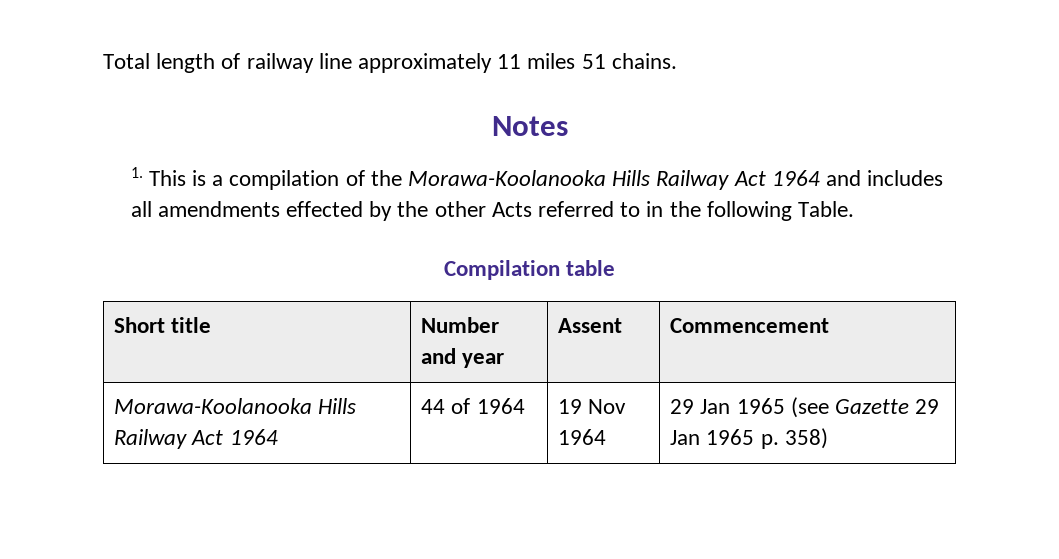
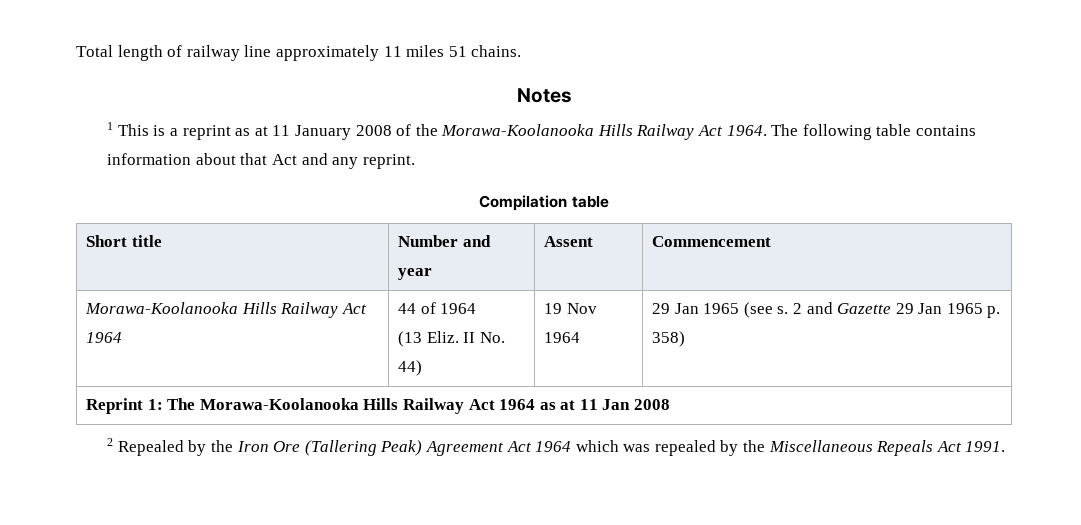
- 1. This is a compilation of the Morawa-Koolanooka Hills Railway Act 1964 and includes all amendments effected by the other Acts referred to in the following Table.
+ 1 This is a reprint as at 11 January 2008 of the Morawa-Koolanooka Hills Railway Act 1964. The following table contains information about that Act and any reprint.
- Morawa-Koolanooka Hills Railway Act 1964 | 44 of 1964 | 19 Nov 1964 | 29 Jan 1965 (see Gazette 29 Jan 1965 p. 358)
+ Morawa-Koolanooka Hills Railway Act 1964 | 44 of 1964
+ (13 Eliz. II No. 44) | 19 Nov 1964 | 29 Jan 1965 (see s. 2 and Gazette 29 Jan 1965 p. 358)
+ Reprint 1: The Morawa-Koolanooka Hills Railway Act 1964 as at 11 Jan 2008
+ 2 Repealed by the Iron Ore (Tallering Peak) Agreement Act 1964 which was repealed by the Miscellaneous Repeals Act 1991.

